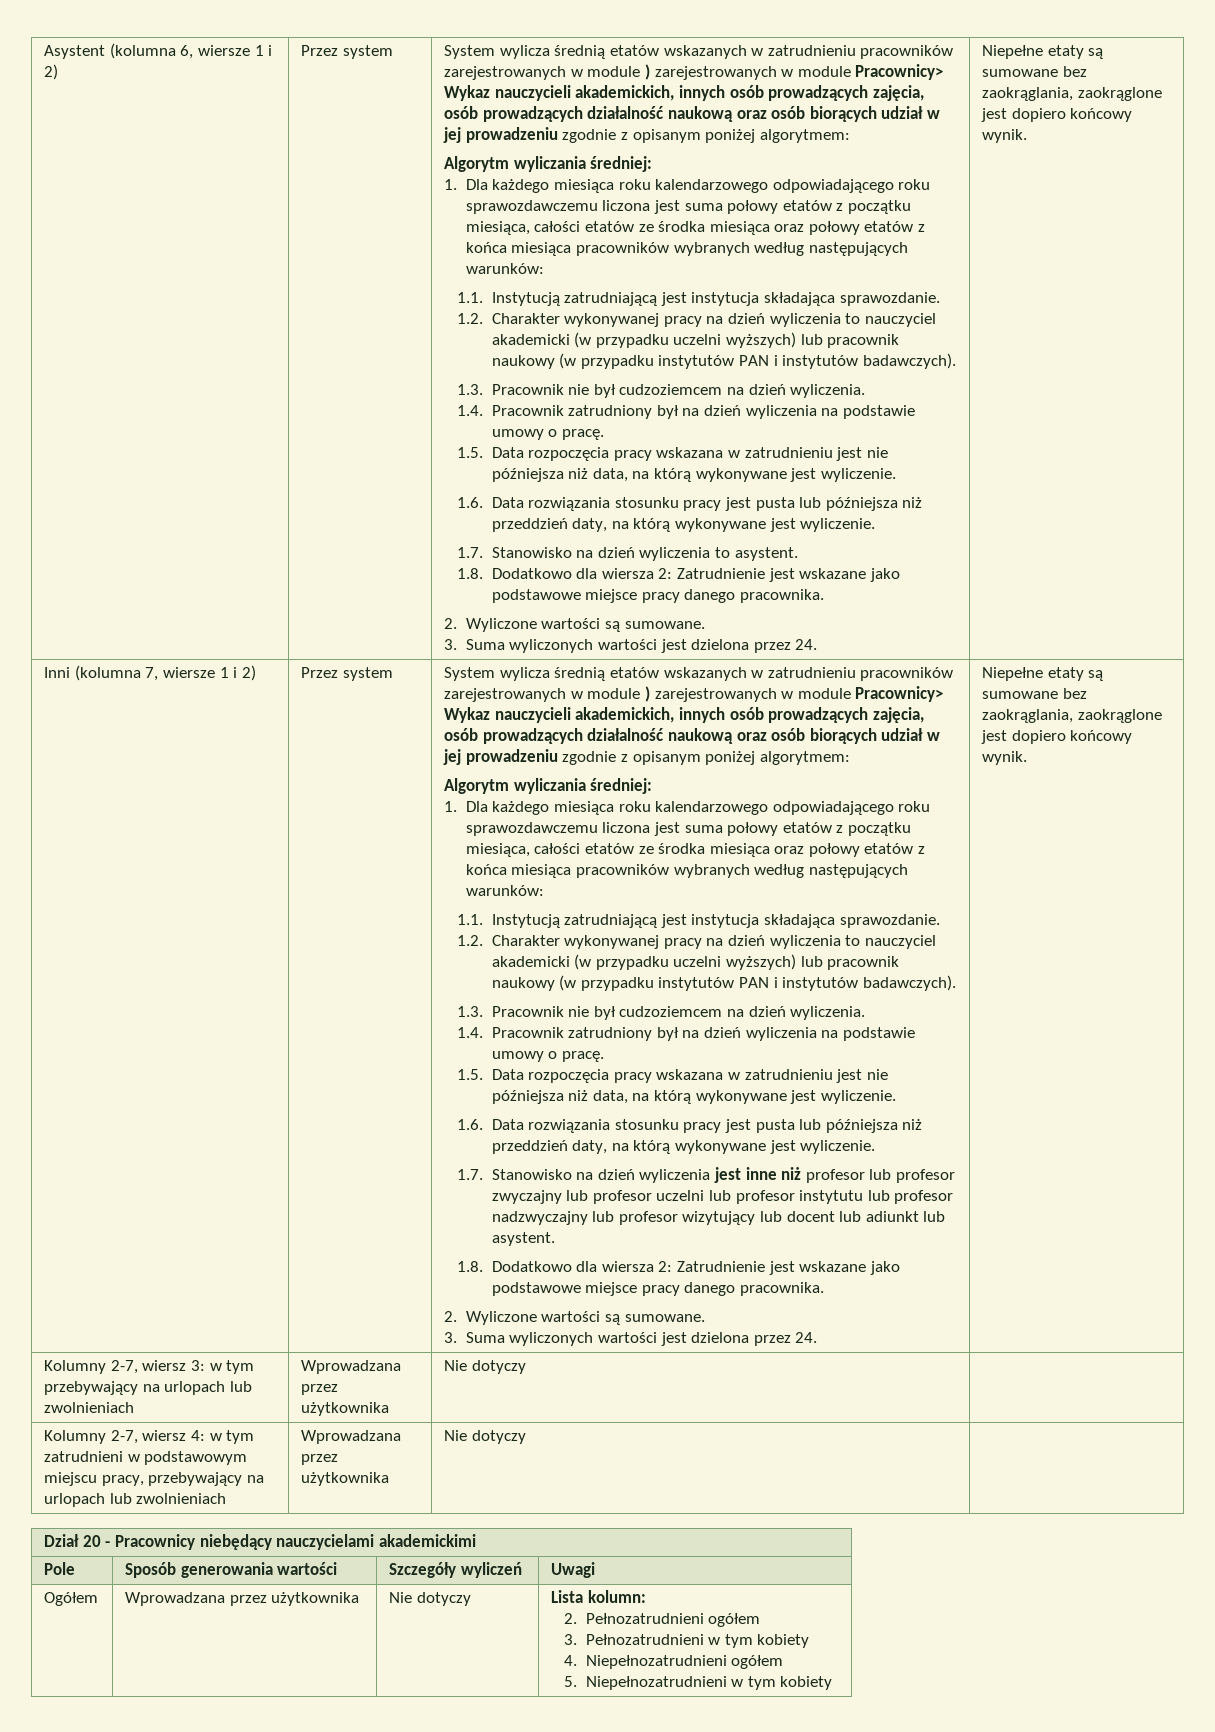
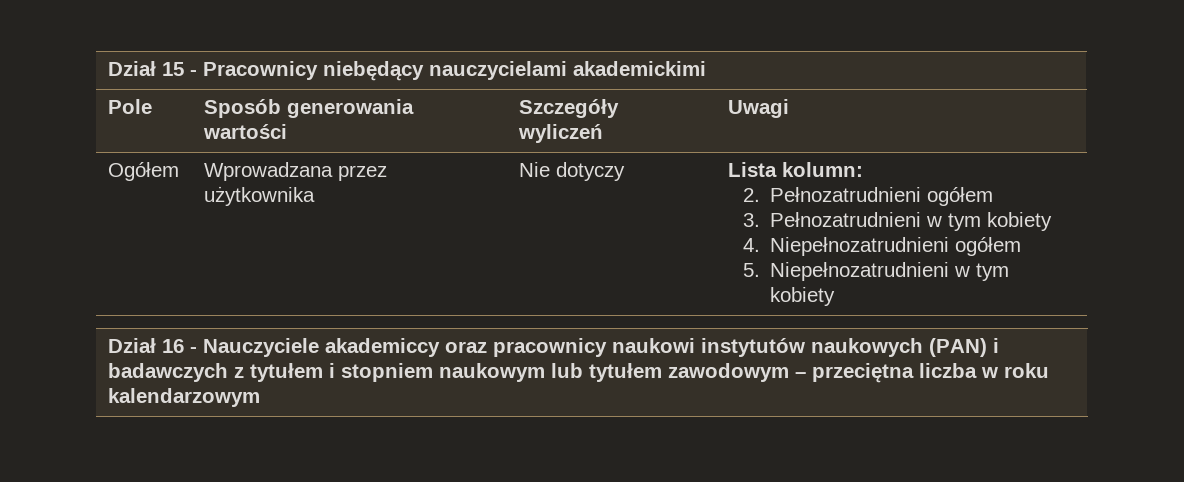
- Asystent (kolumna 6, wiersze 1 i 2) | Przez system | System wylicza średnią etatów wskazanych w zatrudnieniu pracowników zarejestrowanych w module ) zarejestrowanych w module Pracownicy> Wykaz nauczycieli akademickich, innych osób prowadzących zajęcia, osób prowadzących działalność naukową oraz osób biorących udział w jej prowadzeniu zgodnie z opisanym poniżej algorytmem:
- Algorytm wyliczania średniej:
- 1. Dla każdego miesiąca roku kalendarzowego odpowiadającego roku sprawozdawczemu liczona jest suma połowy etatów z początku miesiąca, całości etatów ze środka miesiąca oraz połowy etatów z końca miesiąca pracowników wybranych według następujących warunków:
- 1.1. Instytucją zatrudniającą jest instytucja składająca sprawozdanie.
- 1.2. Charakter wykonywanej pracy na dzień wyliczenia to nauczyciel akademicki (w przypadku uczelni wyższych) lub pracownik naukowy (w przypadku instytutów PAN i instytutów badawczych).
- 1.3. Pracownik nie był cudzoziemcem na dzień wyliczenia.
- 1.4. Pracownik zatrudniony był na dzień wyliczenia na podstawie umowy o pracę.
- 1.5. Data rozpoczęcia pracy wskazana w zatrudnieniu jest nie późniejsza niż data, na którą wykonywane jest wyliczenie.
- 1.6. Data rozwiązania stosunku pracy jest pusta lub późniejsza niż przeddzień daty, na którą wykonywane jest wyliczenie.
- 1.7. Stanowisko na dzień wyliczenia to asystent.
- 1.8. Dodatkowo dla wiersza 2: Zatrudnienie jest wskazane jako podstawowe miejsce pracy danego pracownika.
- 2. Wyliczone wartości są sumowane.
- 3. Suma wyliczonych wartości jest dzielona przez 24. | Niepełne etaty są sumowane bez zaokrąglania, zaokrąglone jest dopiero końcowy wynik.
- Inni (kolumna 7, wiersze 1 i 2) | Przez system | System wylicza średnią etatów wskazanych w zatrudnieniu pracowników zarejestrowanych w module ) zarejestrowanych w module Pracownicy> Wykaz nauczycieli akademickich, innych osób prowadzących zajęcia, osób prowadzących działalność naukową oraz osób biorących udział w jej prowadzeniu zgodnie z opisanym poniżej algorytmem:
- Algorytm wyliczania średniej:
- 1. Dla każdego miesiąca roku kalendarzowego odpowiadającego roku sprawozdawczemu liczona jest suma połowy etatów z początku miesiąca, całości etatów ze środka miesiąca oraz połowy etatów z końca miesiąca pracowników wybranych według następujących warunków:
- 1.1. Instytucją zatrudniającą jest instytucja składająca sprawozdanie.
- 1.2. Charakter wykonywanej pracy na dzień wyliczenia to nauczyciel akademicki (w przypadku uczelni wyższych) lub pracownik naukowy (w przypadku instytutów PAN i instytutów badawczych).
- 1.3. Pracownik nie był cudzoziemcem na dzień wyliczenia.
- 1.4. Pracownik zatrudniony był na dzień wyliczenia na podstawie umowy o pracę.
- 1.5. Data rozpoczęcia pracy wskazana w zatrudnieniu jest nie późniejsza niż data, na którą wykonywane jest wyliczenie.
- 1.6. Data rozwiązania stosunku pracy jest pusta lub późniejsza niż przeddzień daty, na którą wykonywane jest wyliczenie.
- 1.7. Stanowisko na dzień wyliczenia jest inne niż profesor lub profesor zwyczajny lub profesor uczelni lub profesor instytutu lub profesor nadzwyczajny lub profesor wizytujący lub docent lub adiunkt lub asystent.
- 1.8. Dodatkowo dla wiersza 2: Zatrudnienie jest wskazane jako podstawowe miejsce pracy danego pracownika.
- 2. Wyliczone wartości są sumowane.
- 3. Suma wyliczonych wartości jest dzielona przez 24. | Niepełne etaty są sumowane bez zaokrąglania, zaokrąglone jest dopiero końcowy wynik.
- Kolumny 2-7, wiersz 3: w tym przebywający na urlopach lub zwolnieniach | Wprowadzana przez użytkownika | Nie dotyczy |
- Kolumny 2-7, wiersz 4: w tym zatrudnieni w podstawowym miejscu pracy, przebywający na urlopach lub zwolnieniach | Wprowadzana przez użytkownika | Nie dotyczy |
- Dział 20 - Pracownicy niebędący nauczycielami akademickimi
+ Dział 15 - Pracownicy niebędący nauczycielami akademickimi
+ Dział 16 - Nauczyciele akademiccy oraz pracownicy naukowi instytutów naukowych (PAN) i badawczych z tytułem i stopniem naukowym lub tytułem zawodowym – przeciętna liczba w roku kalendarzowym

